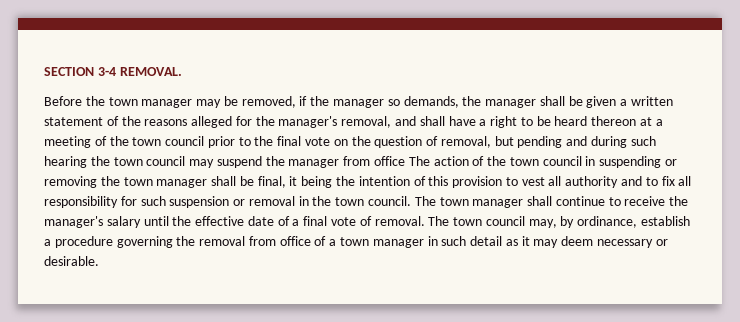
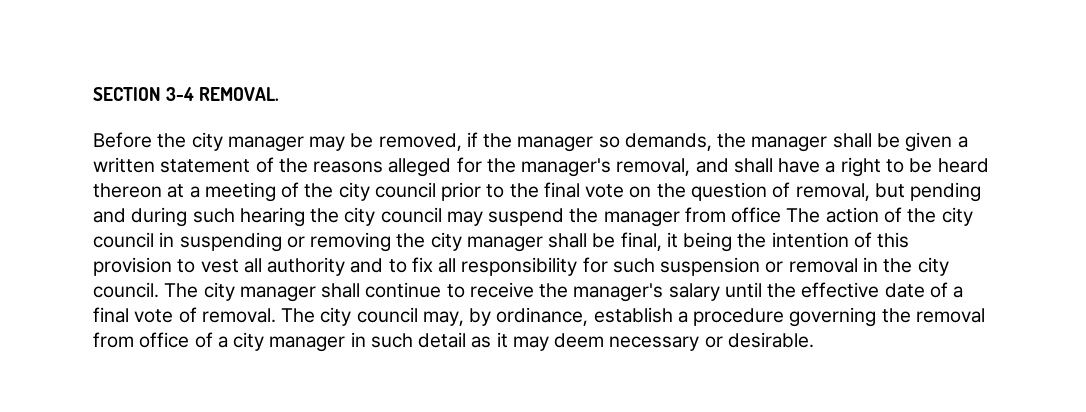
- Before the town manager may be removed, if the manager so demands, the manager shall be given a written statement of the reasons alleged for the manager's removal, and shall have a right to be heard thereon at a meeting of the town council prior to the final vote on the question of removal, but pending and during such hearing the town council may suspend the manager from office The action of the town council in suspending or removing the town manager shall be final, it being the intention of this provision to vest all authority and to fix all responsibility for such suspension or removal in the town council.
+ Before the city manager may be removed, if the manager so demands, the manager shall be given a written statement of the reasons alleged for the manager's removal, and shall have a right to be heard thereon at a meeting of the city council prior to the final vote on the question of removal, but pending and during such hearing the city council may suspend the manager from office The action of the city council in suspending or removing the city manager shall be final, it being the intention of this provision to vest all authority and to fix all responsibility for such suspension or removal in the city council.
- The town manager shall continue to receive the manager's salary until the effective date of a final vote of removal.
+ The city manager shall continue to receive the manager's salary until the effective date of a final vote of removal.
- The town council may, by ordinance, establish a procedure governing the removal from office of a town manager in such detail as it may deem necessary or desirable.
+ The city council may, by ordinance, establish a procedure governing the removal from office of a city manager in such detail as it may deem necessary or desirable.

